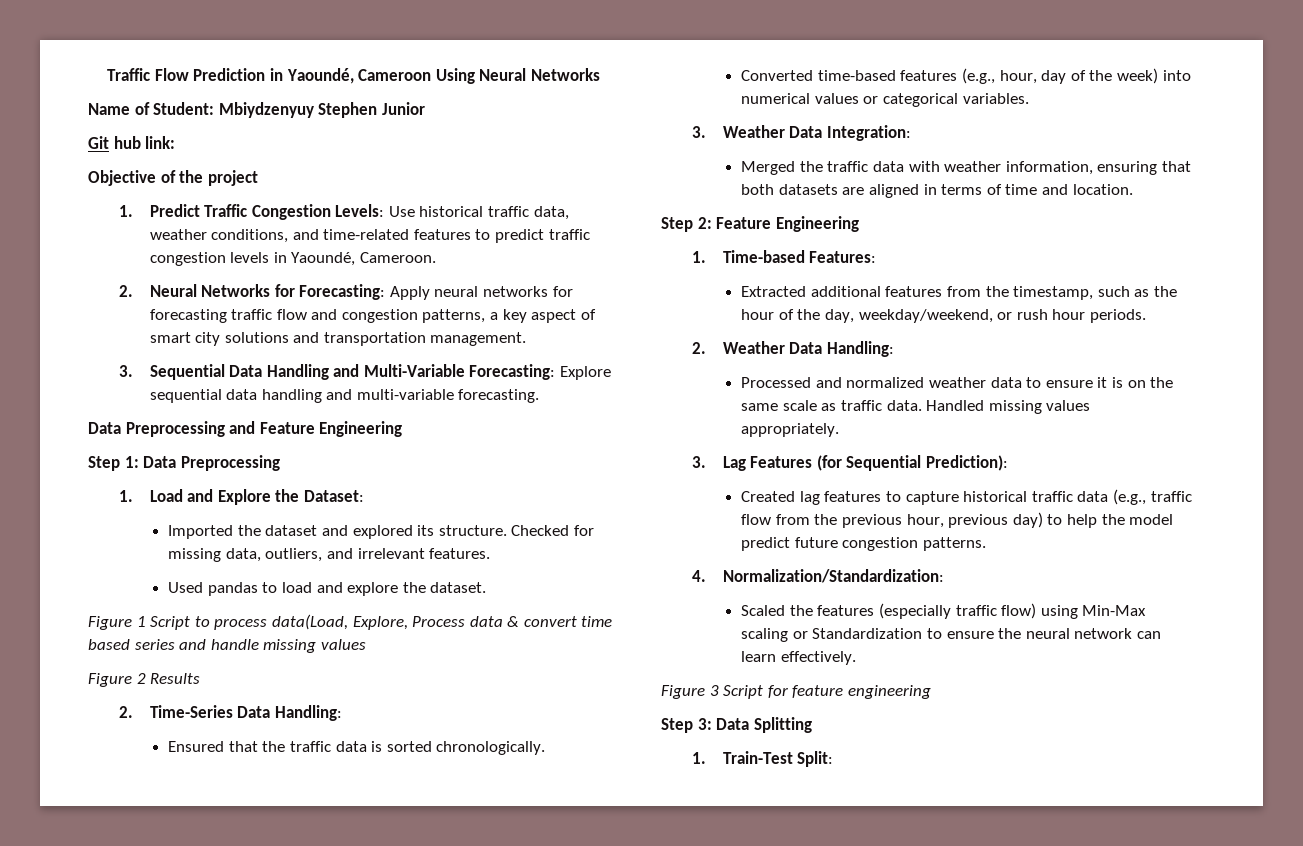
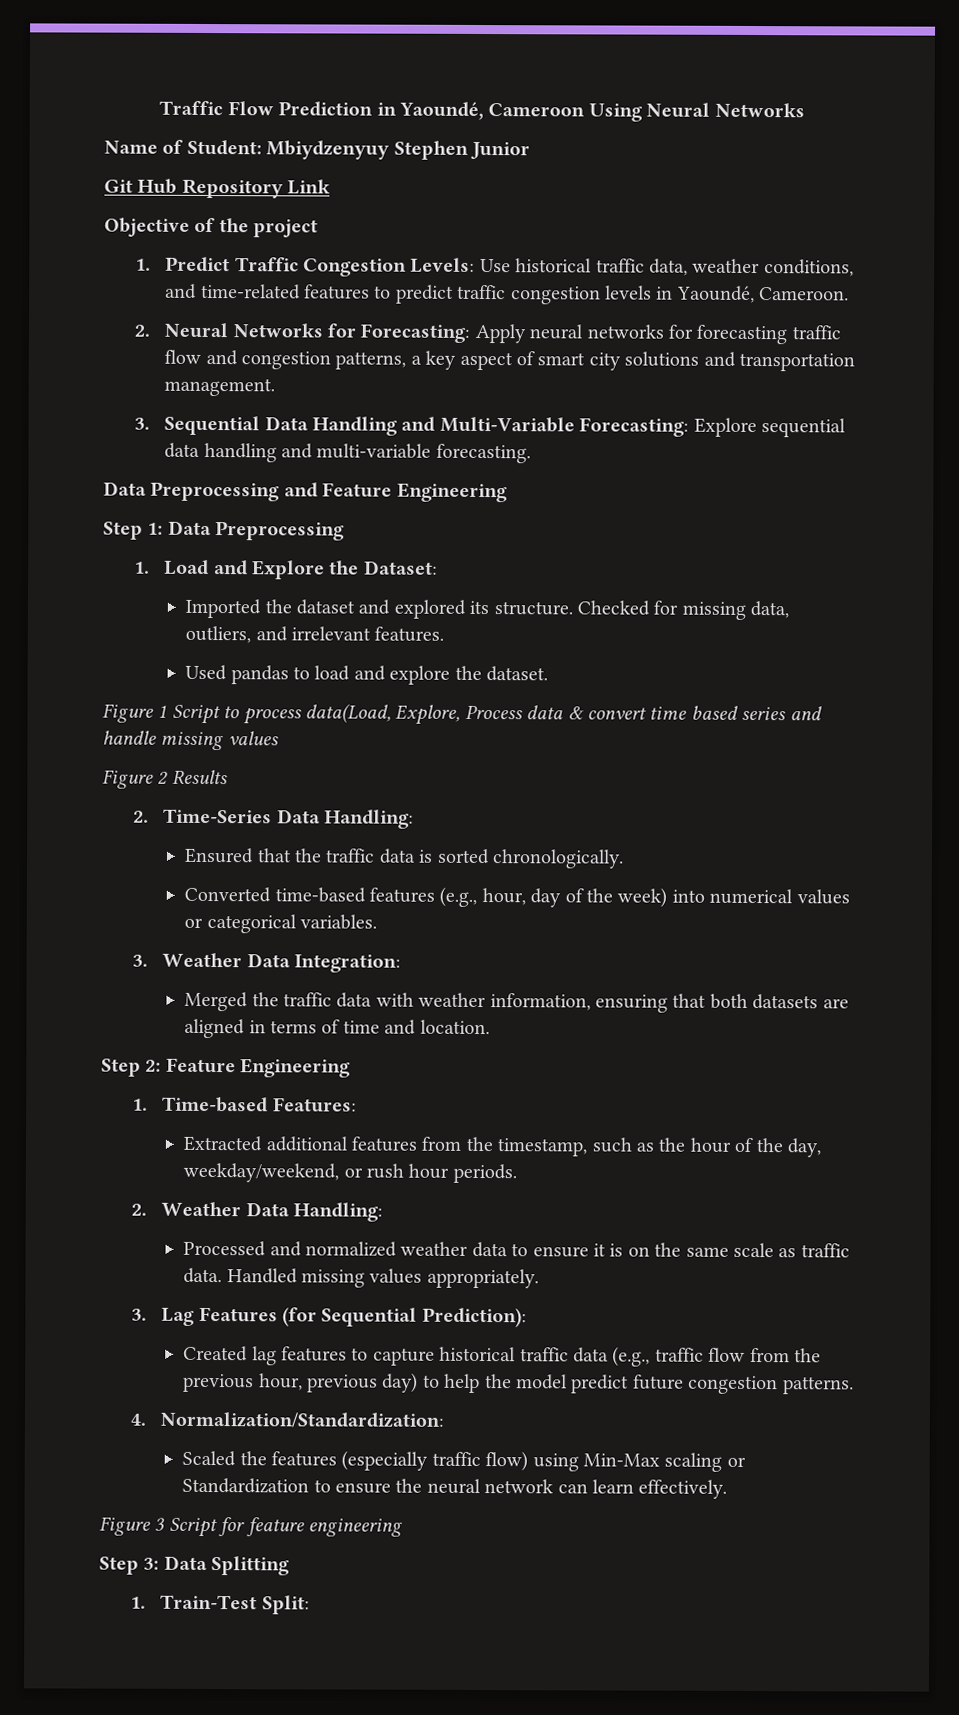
- Git hub link:
+ Git Hub Repository Link

